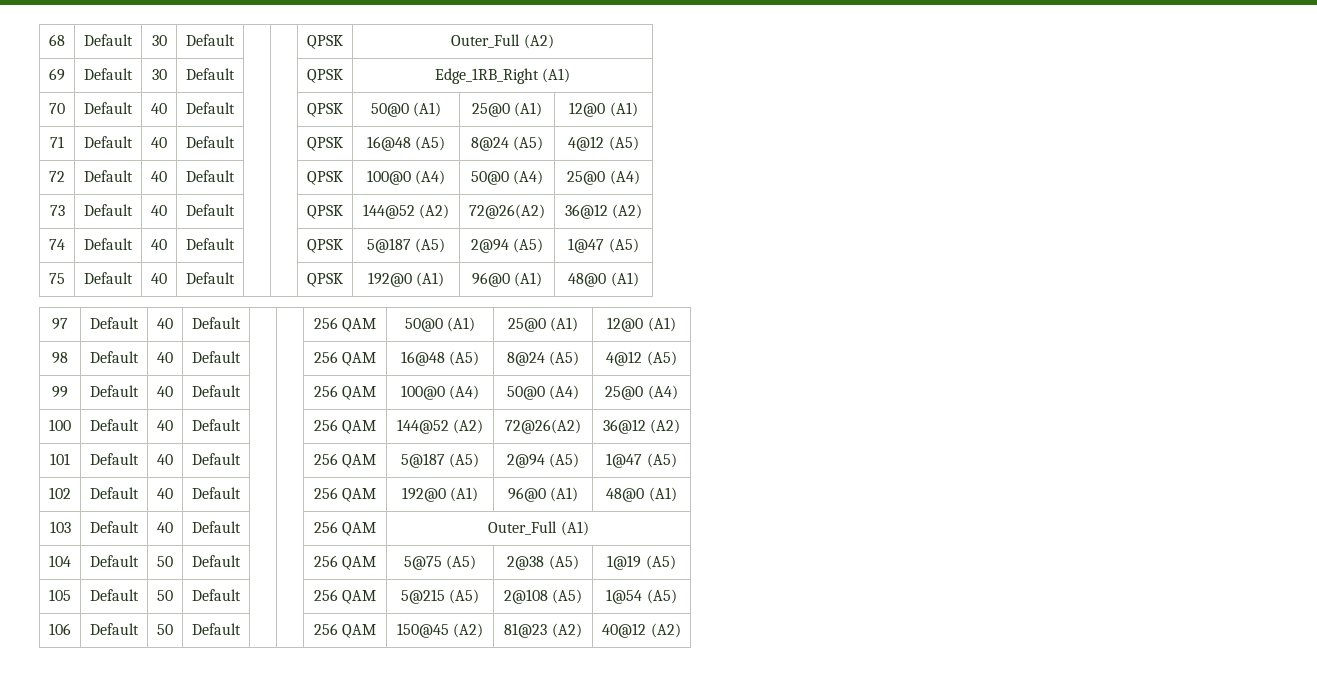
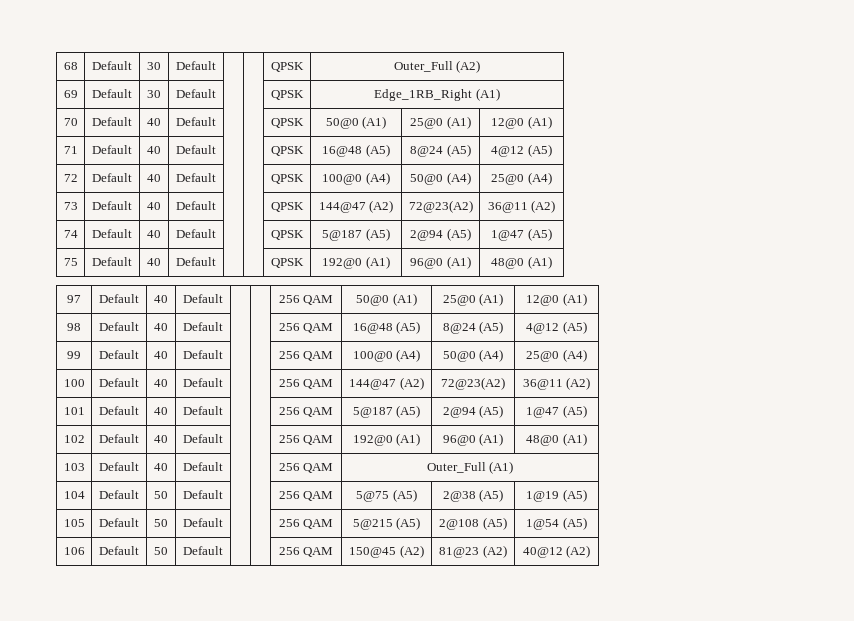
- 73 | Default | 40 | Default | | | QPSK | 144@52 (A2) | 72@26(A2) | 36@12 (A2)
+ 73 | Default | 40 | Default | | | QPSK | 144@47 (A2) | 72@23(A2) | 36@11 (A2)
- 100 | Default | 40 | Default | | | 256 QAM | 144@52 (A2) | 72@26(A2) | 36@12 (A2)
+ 100 | Default | 40 | Default | | | 256 QAM | 144@47 (A2) | 72@23(A2) | 36@11 (A2)

